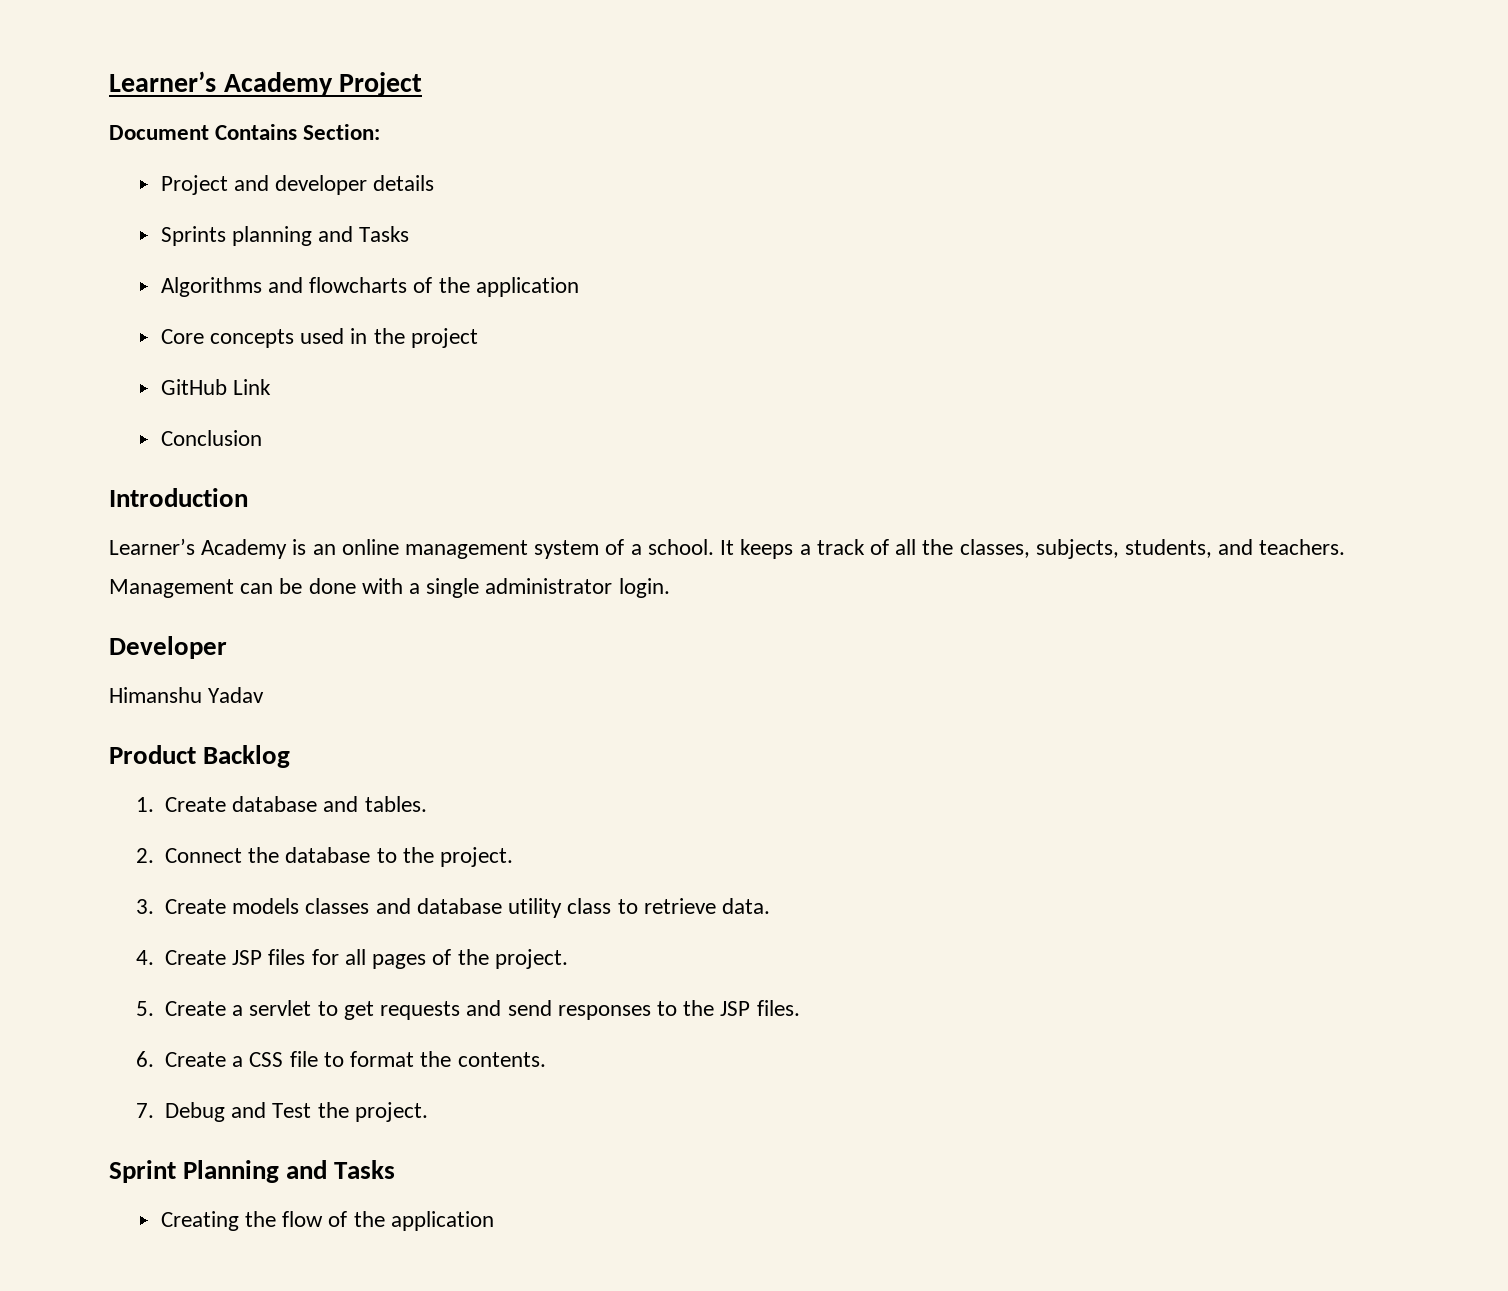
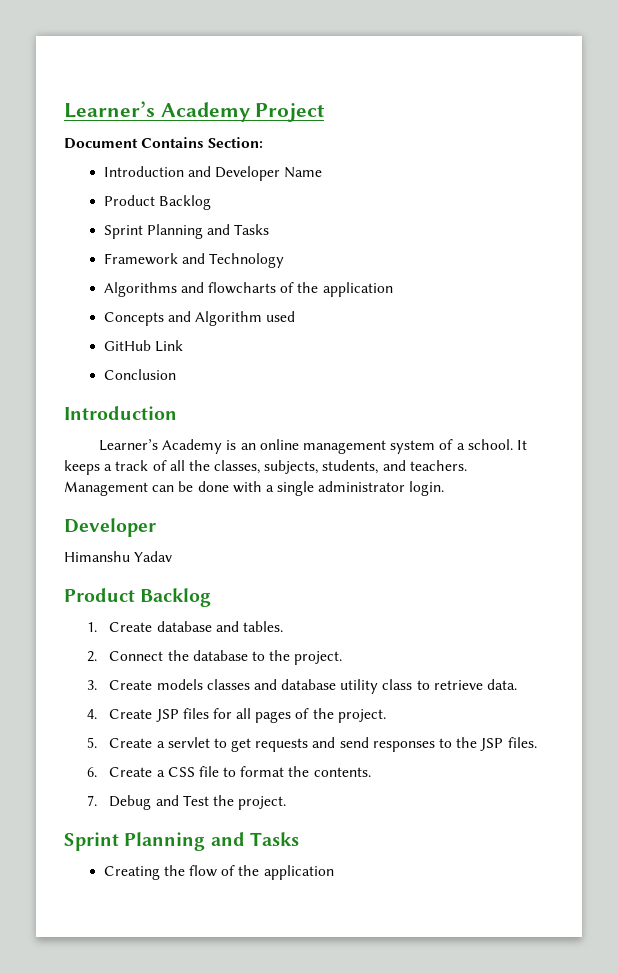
- Project and developer details
- Sprints planning and Tasks
+ Introduction and Developer Name
+ Product Backlog
+ Sprint Planning and Tasks
+ Framework and Technology
- Core concepts used in the project
+ Concepts and Algorithm used

